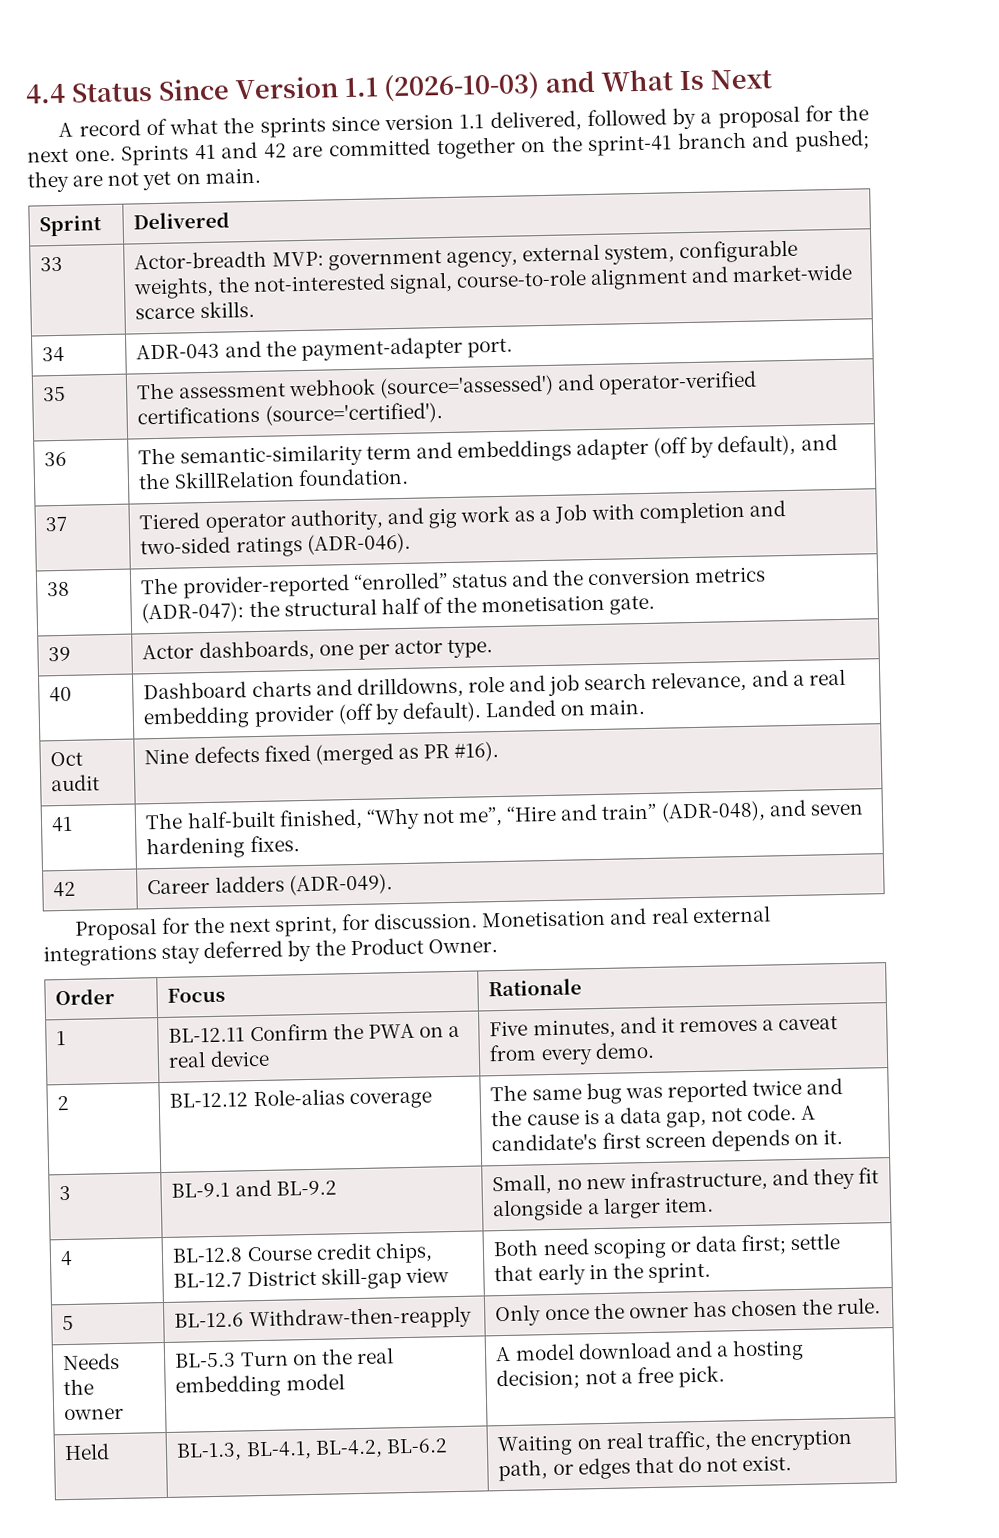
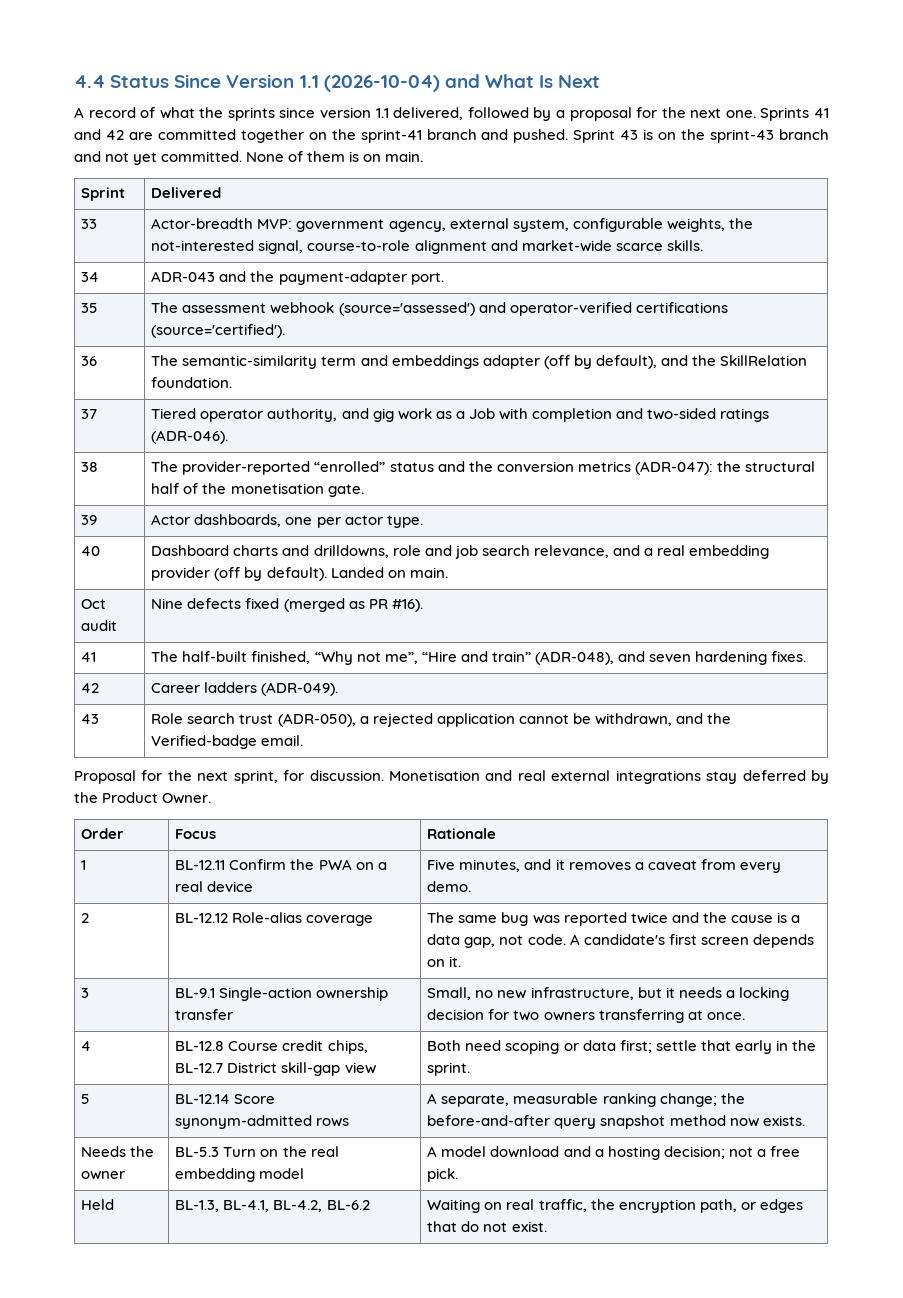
- 4.4 Status Since Version 1.1 (2026-10-03) and What Is Next
+ 4.4 Status Since Version 1.1 (2026-10-04) and What Is Next
- Sprints 41 and 42 are committed together on the sprint-41 branch and pushed; they are not yet on main.
+ Sprints 41 and 42 are committed together on the sprint-41 branch and pushed. Sprint 43 is on the sprint-43 branch and not yet committed. None of them is on main.
+ 43 | Role search trust (ADR-050), a rejected application cannot be withdrawn, and the Verified-badge email.
- 3 | BL-9.1 and BL-9.2 | Small, no new infrastructure, and they fit alongside a larger item.
+ 3 | BL-9.1 Single-action ownership transfer | Small, no new infrastructure, but it needs a locking decision for two owners transferring at once.
- 5 | BL-12.6 Withdraw-then-reapply | Only once the owner has chosen the rule.
+ 5 | BL-12.14 Score synonym-admitted rows | A separate, measurable ranking change; the before-and-after query snapshot method now exists.

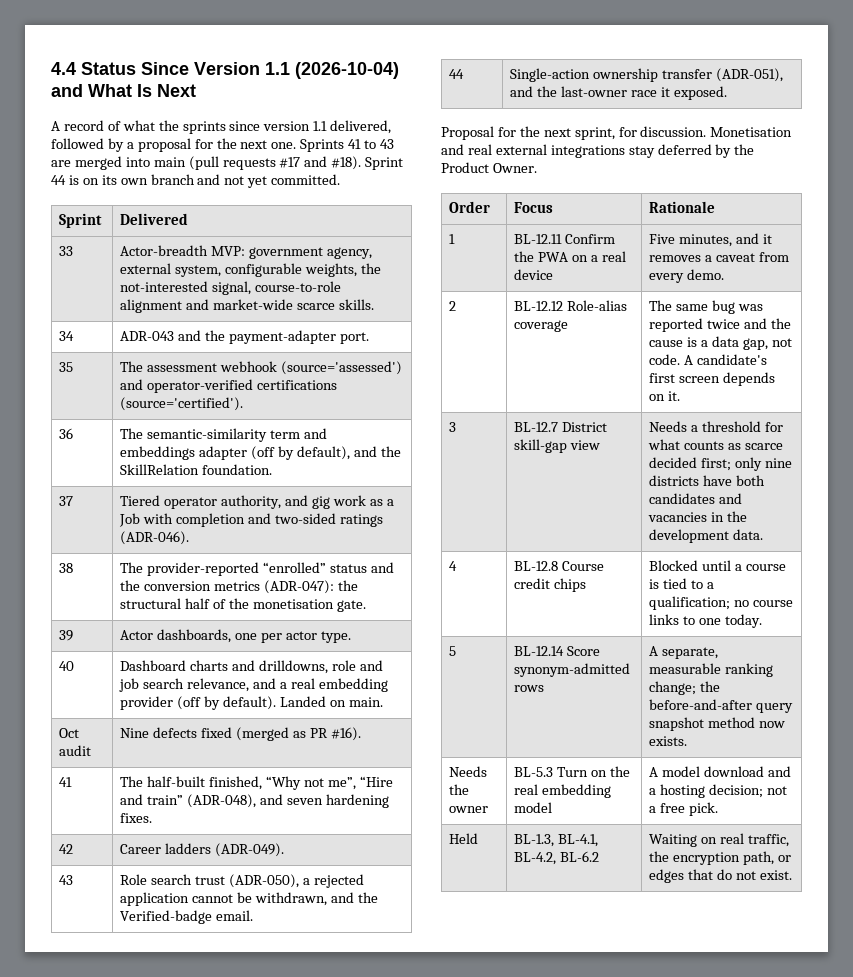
- Sprints 41 and 42 are committed together on the sprint-41 branch and pushed. Sprint 43 is on the sprint-43 branch and not yet committed. None of them is on main.
+ Sprints 41 to 43 are merged into main (pull requests #17 and #18). Sprint 44 is on its own branch and not yet committed.
+ 44 | Single-action ownership transfer (ADR-051), and the last-owner race it exposed.
- 3 | BL-9.1 Single-action ownership transfer | Small, no new infrastructure, but it needs a locking decision for two owners transferring at once.
- 4 | BL-12.8 Course credit chips, BL-12.7 District skill-gap view | Both need scoping or data first; settle that early in the sprint.
+ 3 | BL-12.7 District skill-gap view | Needs a threshold for what counts as scarce decided first; only nine districts have both candidates and vacancies in the development data.
+ 4 | BL-12.8 Course credit chips | Blocked until a course is tied to a qualification; no course links to one today.

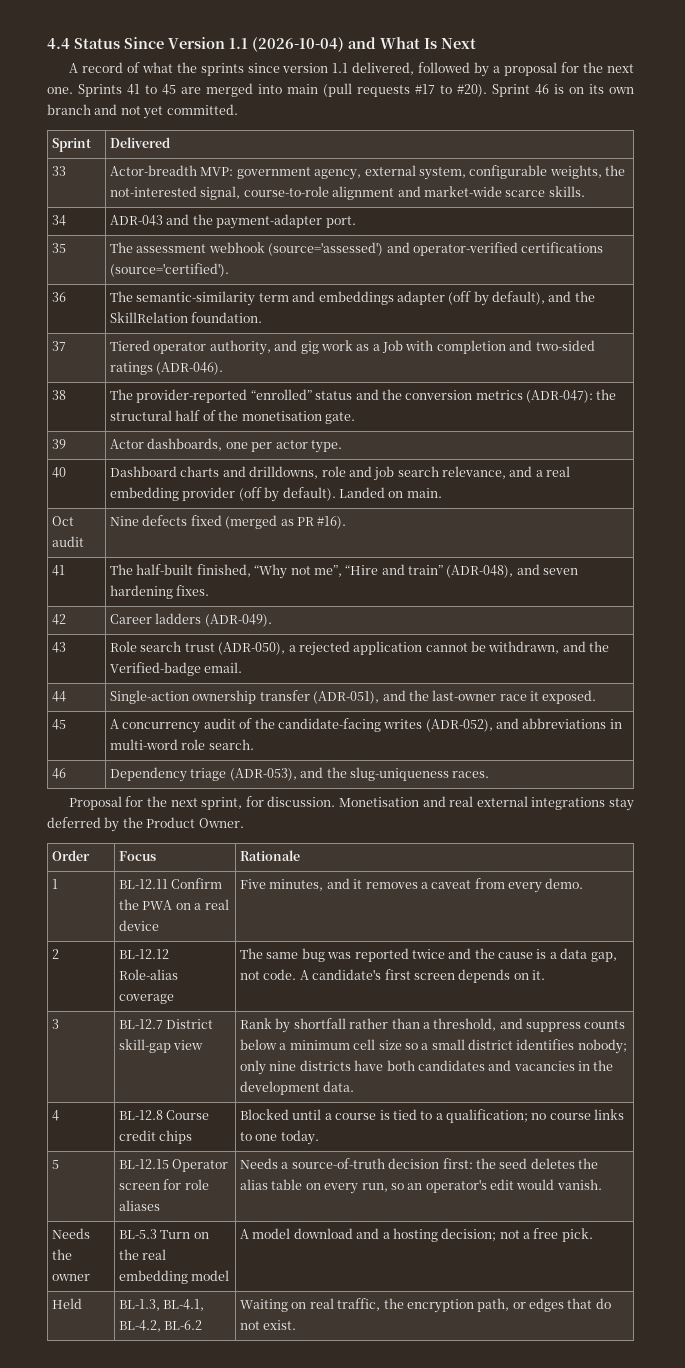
- Sprints 41 to 43 are merged into main (pull requests #17 and #18). Sprint 44 is on its own branch and not yet committed.
+ Sprints 41 to 45 are merged into main (pull requests #17 to #20). Sprint 46 is on its own branch and not yet committed.
+ 45 | A concurrency audit of the candidate-facing writes (ADR-052), and abbreviations in multi-word role search.
+ 46 | Dependency triage (ADR-053), and the slug-uniqueness races.
- 3 | BL-12.7 District skill-gap view | Needs a threshold for what counts as scarce decided first; only nine districts have both candidates and vacancies in the development data.
+ 3 | BL-12.7 District skill-gap view | Rank by shortfall rather than a threshold, and suppress counts below a minimum cell size so a small district identifies nobody; only nine districts have both candidates and vacancies in the development data.
- 5 | BL-12.14 Score synonym-admitted rows | A separate, measurable ranking change; the before-and-after query snapshot method now exists.
+ 5 | BL-12.15 Operator screen for role aliases | Needs a source-of-truth decision first: the seed deletes the alias table on every run, so an operator's edit would vanish.

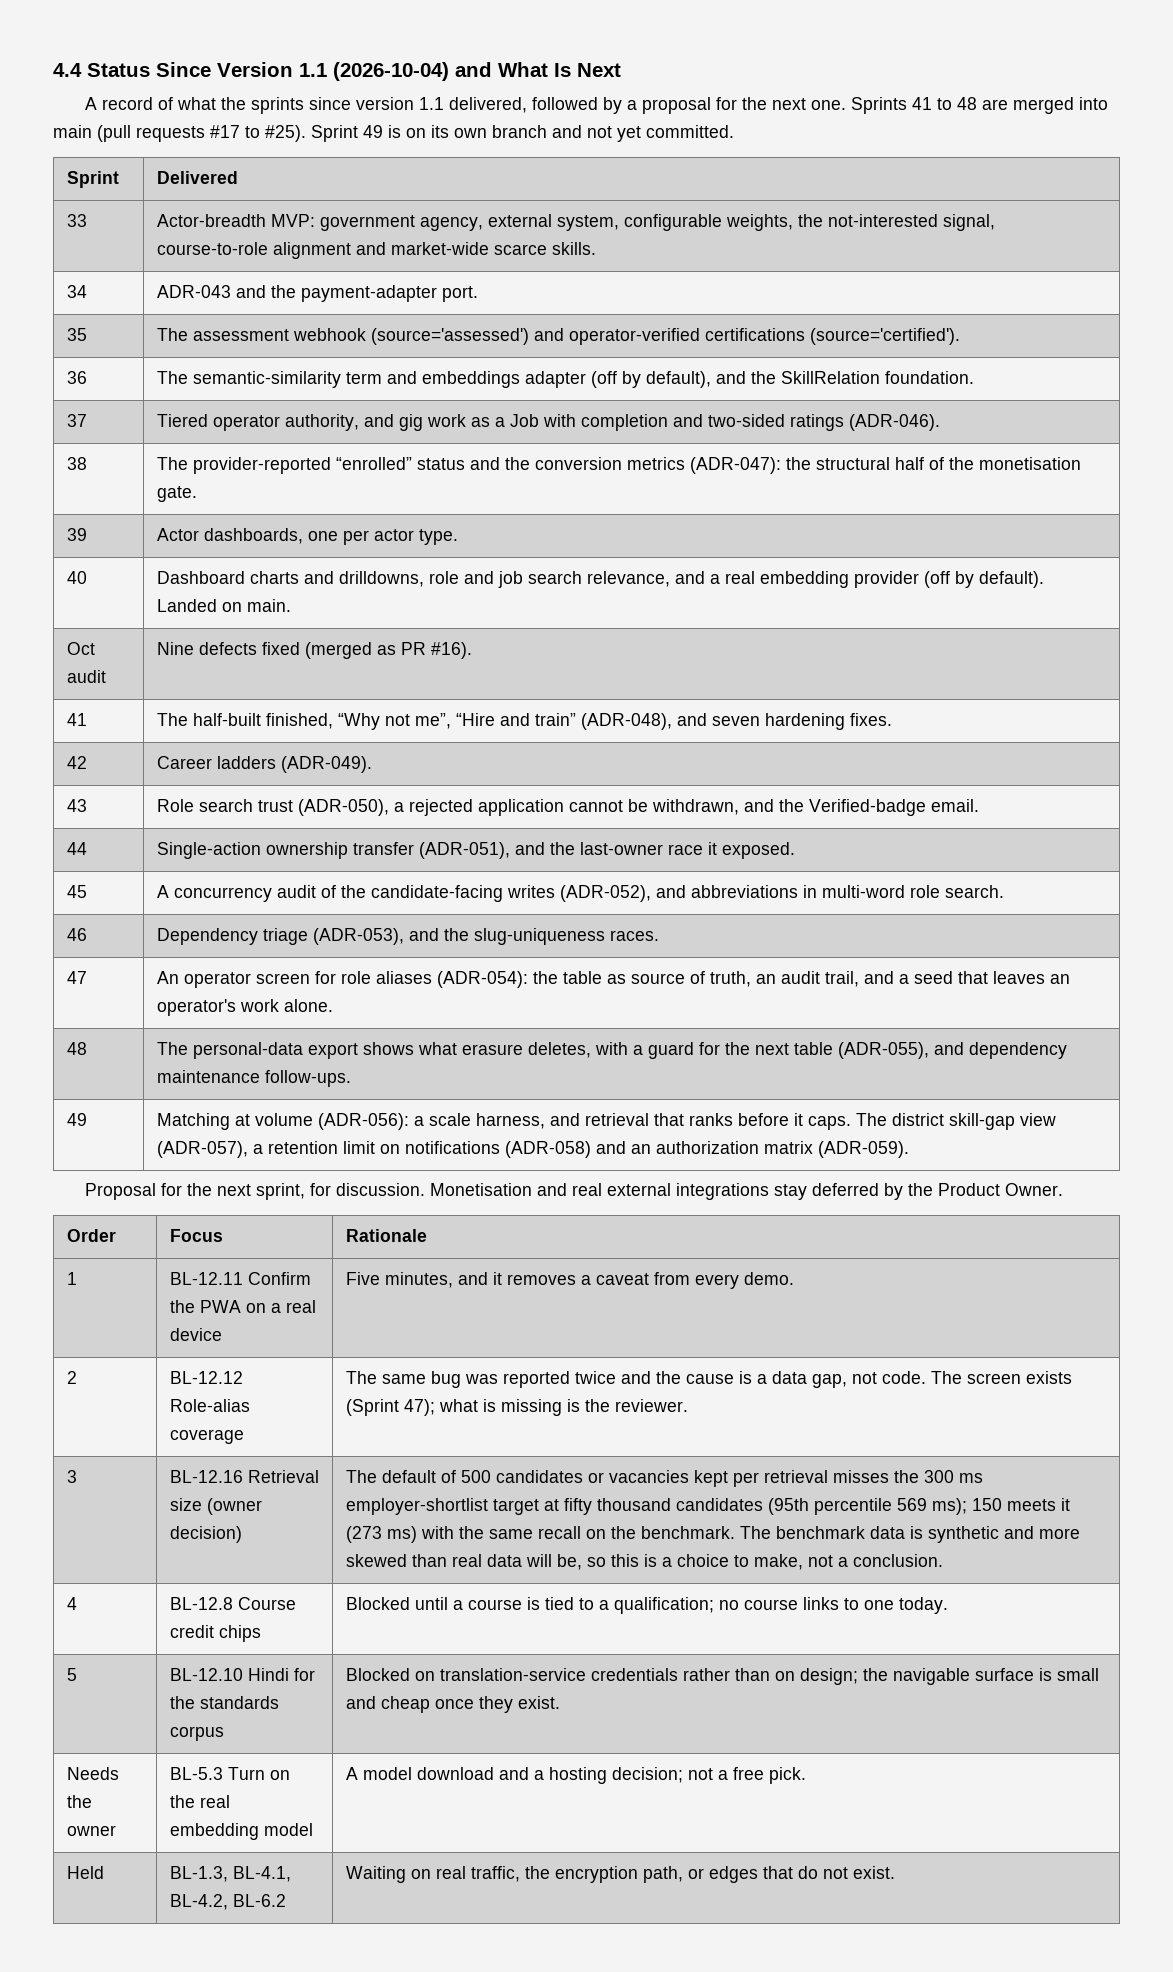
- Sprints 41 to 45 are merged into main (pull requests #17 to #20). Sprint 46 is on its own branch and not yet committed.
+ Sprints 41 to 48 are merged into main (pull requests #17 to #25). Sprint 49 is on its own branch and not yet committed.
+ 47 | An operator screen for role aliases (ADR-054): the table as source of truth, an audit trail, and a seed that leaves an operator's work alone.
+ 48 | The personal-data export shows what erasure deletes, with a guard for the next table (ADR-055), and dependency maintenance follow-ups.
+ 49 | Matching at volume (ADR-056): a scale harness, and retrieval that ranks before it caps. The district skill-gap view (ADR-057), a retention limit on notifications (ADR-058) and an authorization matrix (ADR-059).
- 2 | BL-12.12 Role-alias coverage | The same bug was reported twice and the cause is a data gap, not code. A candidate's first screen depends on it.
- 3 | BL-12.7 District skill-gap view | Rank by shortfall rather than a threshold, and suppress counts below a minimum cell size so a small district identifies nobody; only nine districts have both candidates and vacancies in the development data.
+ 2 | BL-12.12 Role-alias coverage | The same bug was reported twice and the cause is a data gap, not code. The screen exists (Sprint 47); what is missing is the reviewer.
+ 3 | BL-12.16 Retrieval size (owner decision) | The default of 500 candidates or vacancies kept per retrieval misses the 300 ms employer-shortlist target at fifty thousand candidates (95th percentile 569 ms); 150 meets it (273 ms) with the same recall on the benchmark. The benchmark data is synthetic and more skewed than real data will be, so this is a choice to make, not a conclusion.
- 5 | BL-12.15 Operator screen for role aliases | Needs a source-of-truth decision first: the seed deletes the alias table on every run, so an operator's edit would vanish.
+ 5 | BL-12.10 Hindi for the standards corpus | Blocked on translation-service credentials rather than on design; the navigable surface is small and cheap once they exist.

